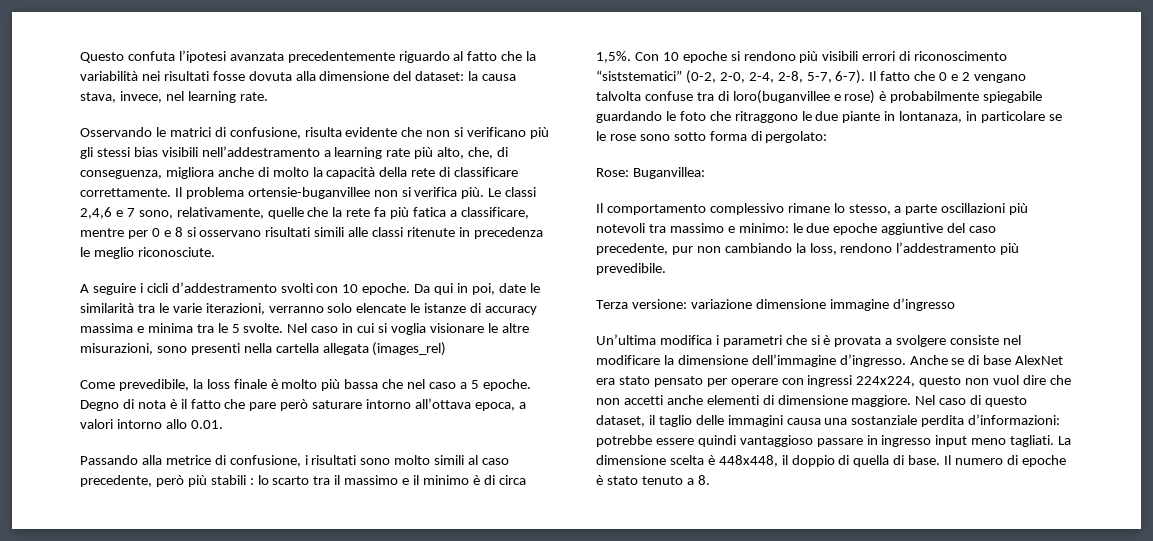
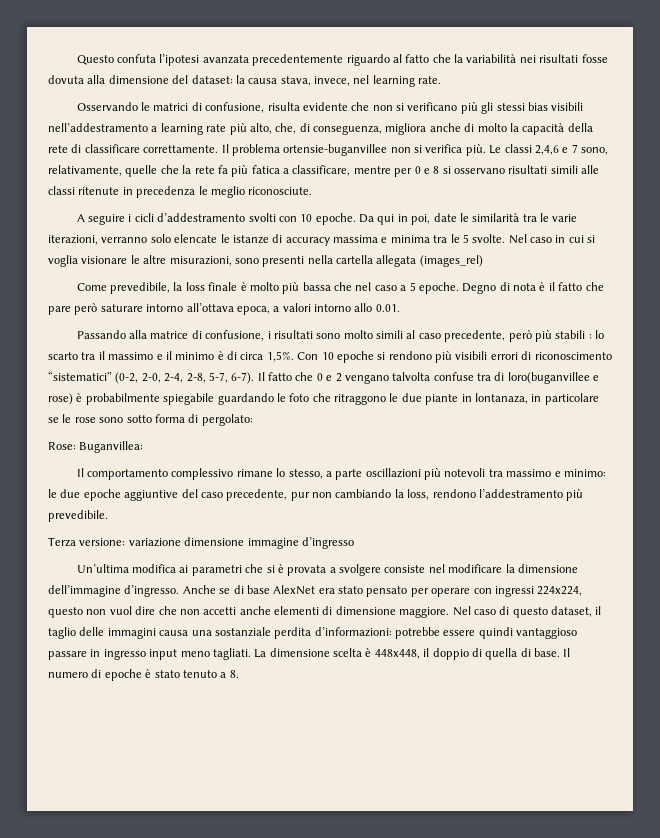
- Passando alla metrice di confusione, i risultati sono molto simili al caso precedente, però più stabili : lo scarto tra il massimo e il minimo è di circa 1,5%.
+ Passando alla matrice di confusione, i risultati sono molto simili al caso precedente, però più stabili : lo scarto tra il massimo e il minimo è di circa 1,5%.
- Con 10 epoche si rendono più visibili errori di riconoscimento “siststematici” (0-2, 2-0, 2-4, 2-8, 5-7, 6-7).
+ Con 10 epoche si rendono più visibili errori di riconoscimento “sistematici” (0-2, 2-0, 2-4, 2-8, 5-7, 6-7).
- Un’ultima modifica i parametri che si è provata a svolgere consiste nel modificare la dimensione dell’immagine d’ingresso.
+ Un’ultima modifica ai parametri che si è provata a svolgere consiste nel modificare la dimensione dell’immagine d’ingresso.

